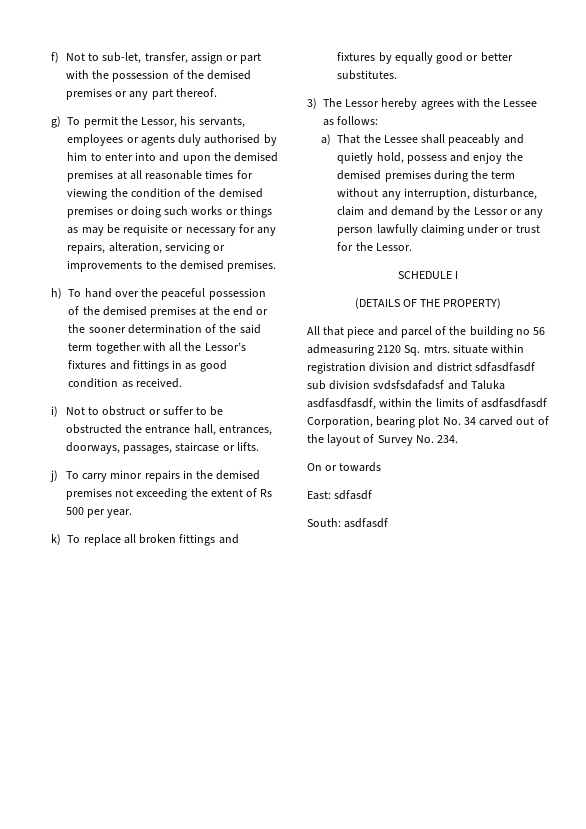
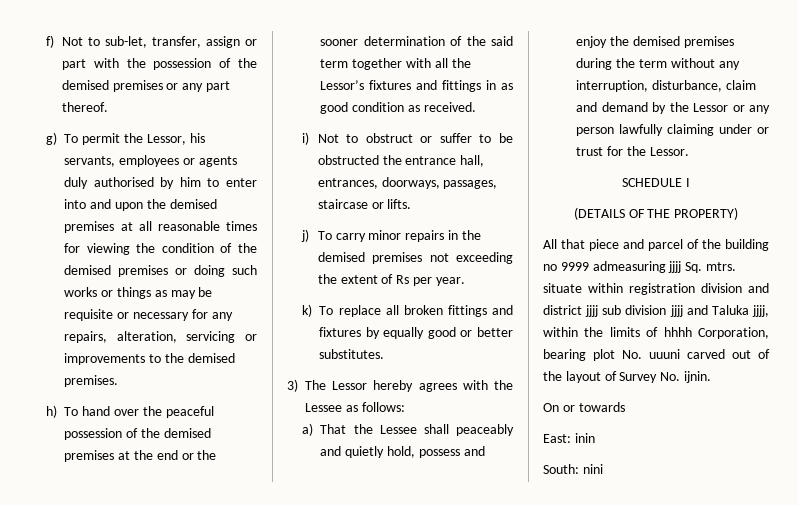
- j) To carry minor repairs in the demised premises not exceeding the extent of Rs 500 per year.
+ j) To carry minor repairs in the demised premises not exceeding the extent of Rs per year.
- All that piece and parcel of the building no 56 admeasuring 2120 Sq. mtrs. situate within registration division and district sdfasdfasdf sub division svdsfsdafadsf and Taluka asdfasdfasdf, within the limits of asdfasdfasdf Corporation, bearing plot No. 34 carved out of the layout of Survey No. 234.
+ All that piece and parcel of the building no 9999 admeasuring jjjj Sq. mtrs. situate within registration division and district jjjj sub division jjjj and Taluka jjjj, within the limits of hhhh Corporation, bearing plot No. uuuni carved out of the layout of Survey No. ijnin.
- East: sdfasdf
+ East: inin
- South: asdfasdf
+ South: nini

